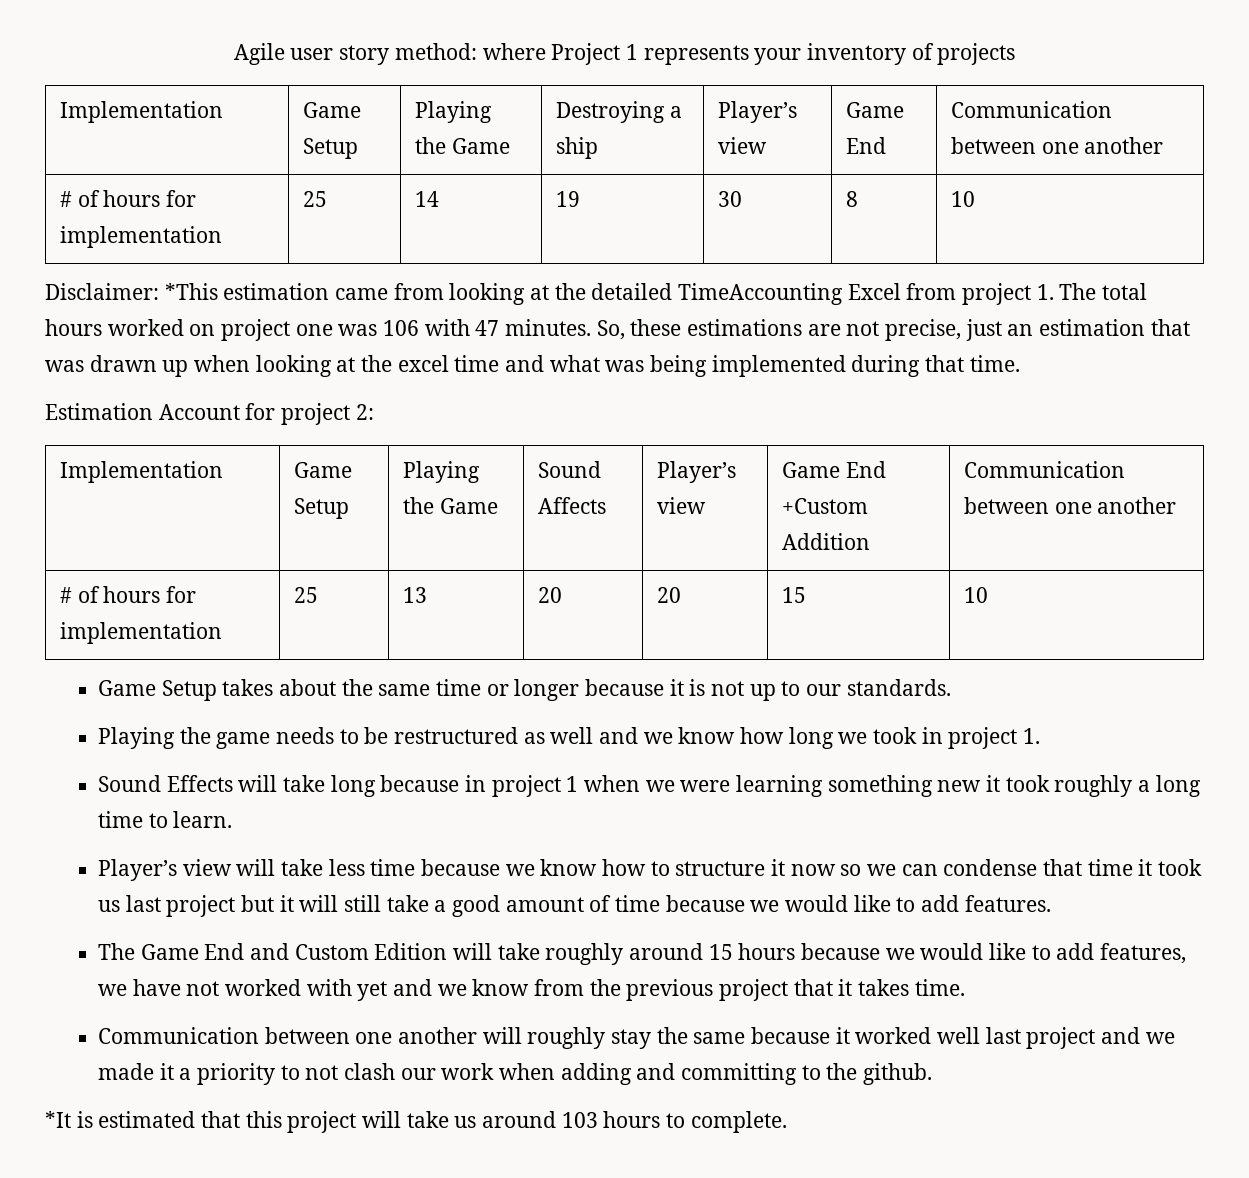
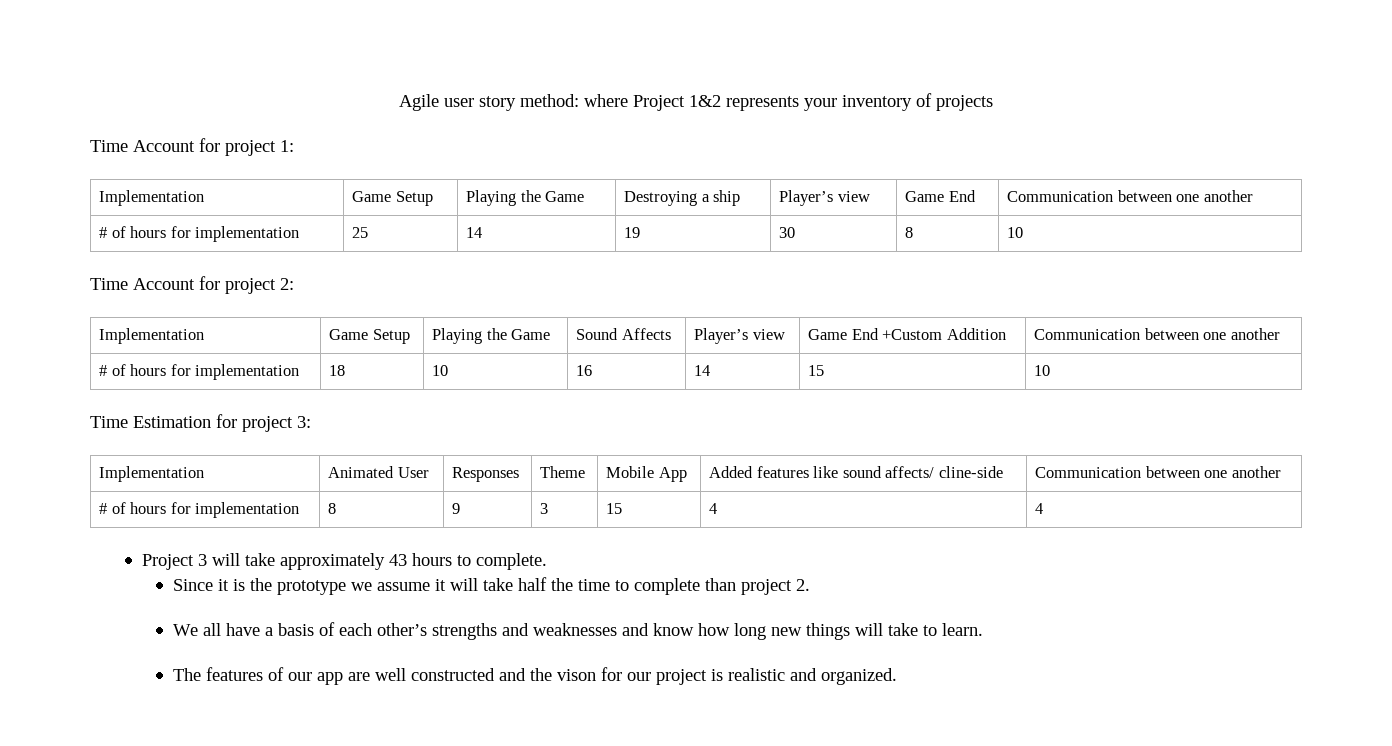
- Agile user story method: where Project 1 represents your inventory of projects
+ Agile user story method: where Project 1&2 represents your inventory of projects
+ Time Account for project 1:
- Disclaimer: *This estimation came from looking at the detailed TimeAccounting Excel from project 1. The total hours worked on project one was 106 with 47 minutes. So, these estimations are not precise, just an estimation that was drawn up when looking at the excel time and what was being implemented during that time.
- Estimation Account for project 2:
+ Time Account for project 2:
- # of hours for implementation | 25 | 13 | 20 | 20 | 15 | 10
- Game Setup takes about the same time or longer because it is not up to our standards.
- Playing the game needs to be restructured as well and we know how long we took in project 1.
- Sound Effects will take long because in project 1 when we were learning something new it took roughly a long time to learn.
- Player’s view will take less time because we know how to structure it now so we can condense that time it took us last project but it will still take a good amount of time because we would like to add features.
- The Game End and Custom Edition will take roughly around 15 hours because we would like to add features, we have not worked with yet and we know from the previous project that it takes time.
- Communication between one another will roughly stay the same because it worked well last project and we made it a priority to not clash our work when adding and committing to the github.
- *It is estimated that this project will take us around 103 hours to complete.
+ # of hours for implementation | 18 | 10 | 16 | 14 | 15 | 10
+ Time Estimation for project 3:
+ Implementation | Animated User | Responses | Theme | Mobile App | Added features like sound affects/ cline-side | Communication between one another
+ # of hours for implementation | 8 | 9 | 3 | 15 | 4 | 4
+ Project 3 will take approximately 43 hours to complete.
+ Since it is the prototype we assume it will take half the time to complete than project 2.
+ We all have a basis of each other’s strengths and weaknesses and know how long new things will take to learn.
+ The features of our app are well constructed and the vison for our project is realistic and organized.

